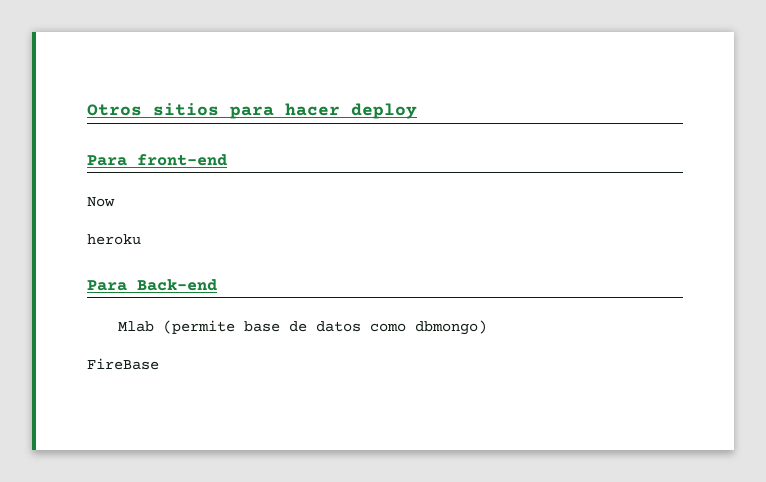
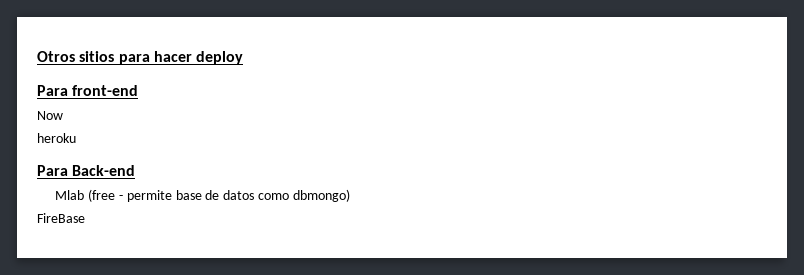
- Mlab (permite base de datos como dbmongo)
+ Mlab (free - permite base de datos como dbmongo)

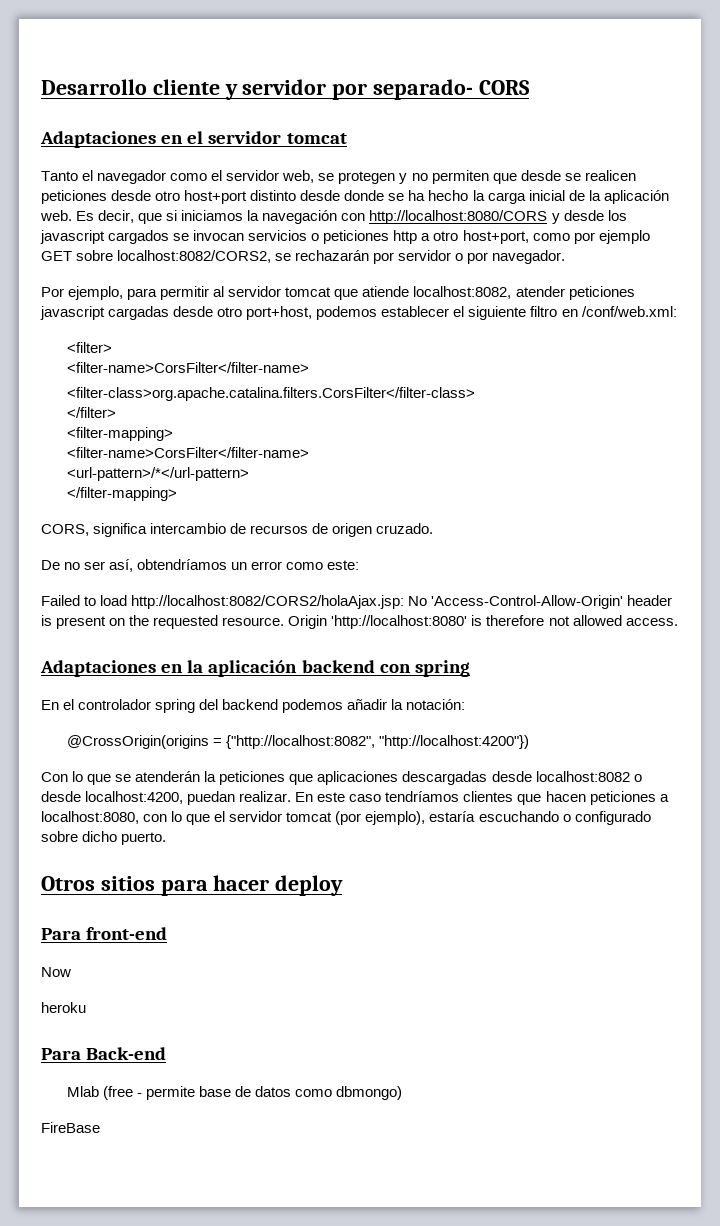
+ Desarrollo cliente y servidor por separado- CORS
+ Adaptaciones en el servidor tomcat
+ Tanto el navegador como el servidor web, se protegen y no permiten que desde se realicen peticiones desde otro host+port distinto desde donde se ha hecho la carga inicial de la aplicación web. Es decir, que si iniciamos la navegación con http://localhost:8080/CORS y desde los javascript cargados se invocan servicios o peticiones http a otro host+port, como por ejemplo GET sobre localhost:8082/CORS2, se rechazarán por servidor o por navegador.
+ Por ejemplo, para permitir al servidor tomcat que atiende localhost:8082, atender peticiones javascript cargadas desde otro port+host, podemos establecer el siguiente filtro en /conf/web.xml:
+ <filter>
+ <filter-name>CorsFilter</filter-name>
+ <filter-class>org.apache.catalina.filters.CorsFilter</filter-class>
+ </filter>
+ <filter-mapping>
+ <filter-name>CorsFilter</filter-name>
+ <url-pattern>/*</url-pattern>
+ </filter-mapping>
+ CORS, significa intercambio de recursos de origen cruzado.
+ De no ser así, obtendríamos un error como este:
+ Failed to load http://localhost:8082/CORS2/holaAjax.jsp: No 'Access-Control-Allow-Origin' header is present on the requested resource. Origin 'http://localhost:8080' is therefore not allowed access.
+ Adaptaciones en la aplicación backend con spring
+ En el controlador spring del backend podemos añadir la notación:
+ @CrossOrigin(origins = {"http://localhost:8082", "http://localhost:4200"})
+ Con lo que se atenderán la peticiones que aplicaciones descargadas desde localhost:8082 o desde localhost:4200, puedan realizar. En este caso tendríamos clientes que hacen peticiones a localhost:8080, con lo que el servidor tomcat (por ejemplo), estaría escuchando o configurado sobre dicho puerto.

